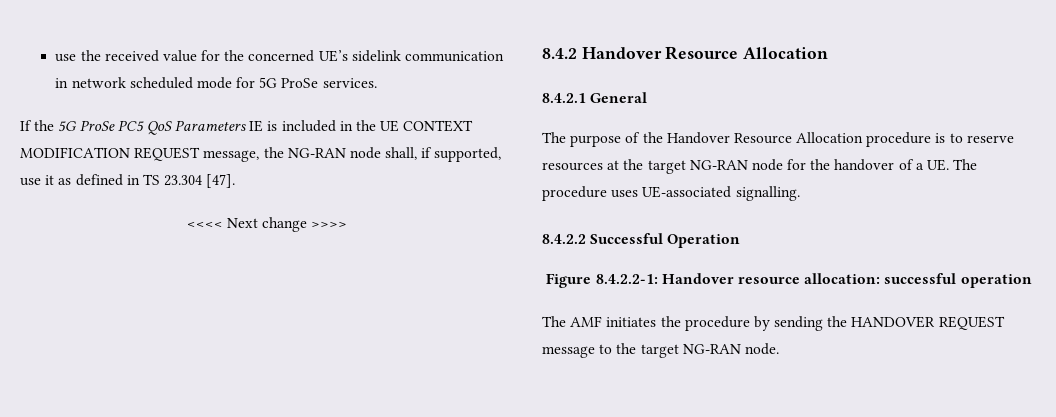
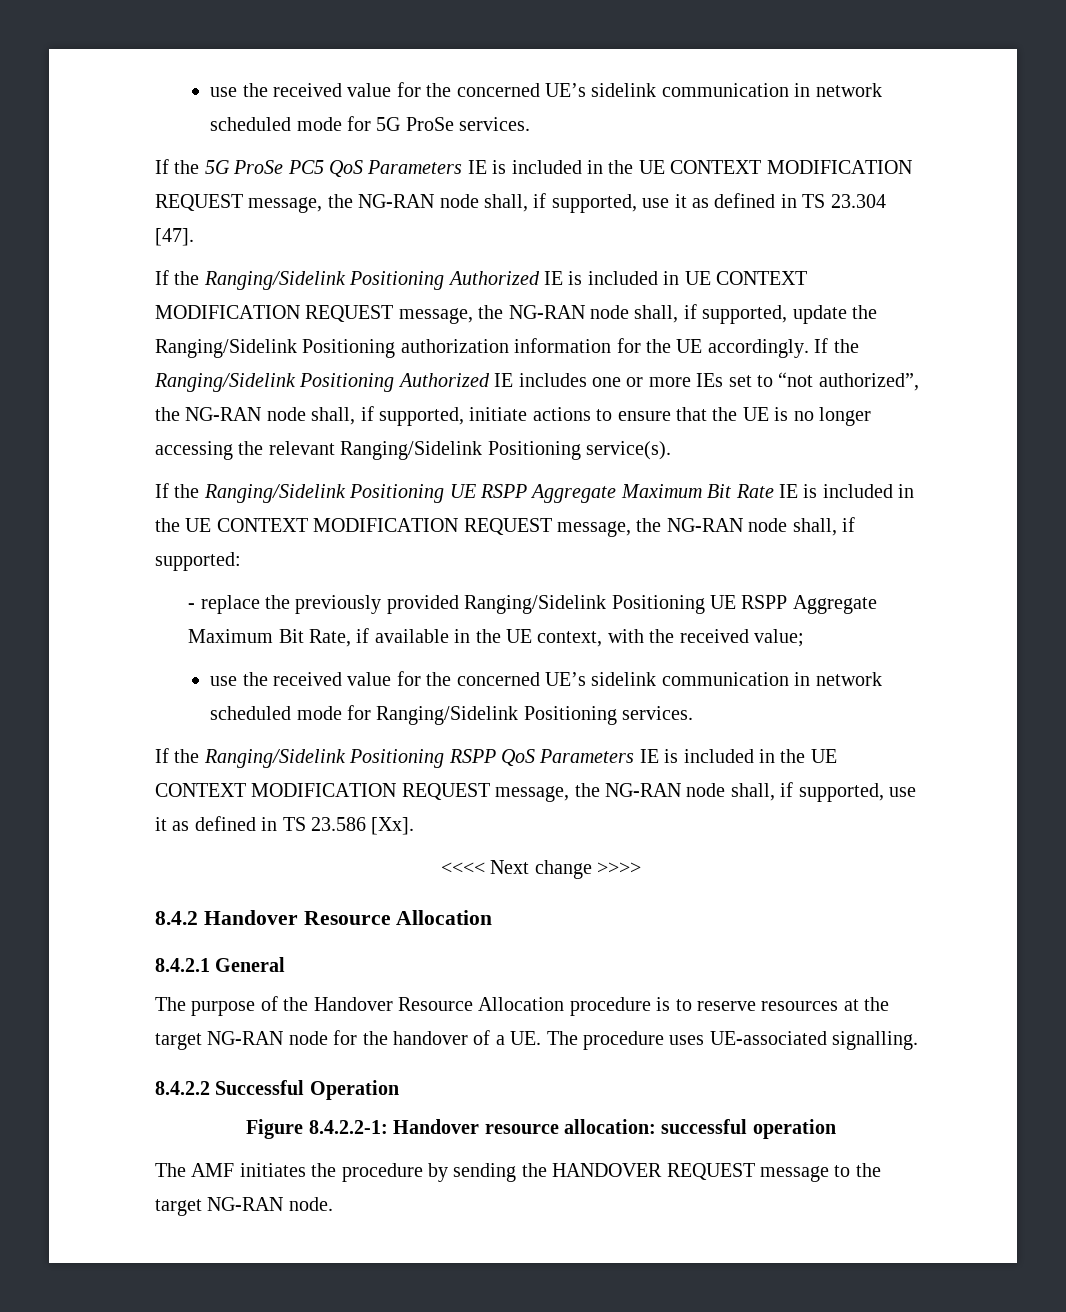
+ If the Ranging/Sidelink Positioning Authorized IE is included in UE CONTEXT MODIFICATION REQUEST message, the NG-RAN node shall, if supported, update the Ranging/Sidelink Positioning authorization information for the UE accordingly. If the Ranging/Sidelink Positioning Authorized IE includes one or more IEs set to “not authorized”, the NG-RAN node shall, if supported, initiate actions to ensure that the UE is no longer accessing the relevant Ranging/Sidelink Positioning service(s).
+ If the Ranging/Sidelink Positioning UE RSPP Aggregate Maximum Bit Rate IE is included in the UE CONTEXT MODIFICATION REQUEST message, the NG-RAN node shall, if supported:
+ - replace the previously provided Ranging/Sidelink Positioning UE RSPP Aggregate Maximum Bit Rate, if available in the UE context, with the received value;
+ use the received value for the concerned UE’s sidelink communication in network scheduled mode for Ranging/Sidelink Positioning services.
+ If the Ranging/Sidelink Positioning RSPP QoS Parameters IE is included in the UE CONTEXT MODIFICATION REQUEST message, the NG-RAN node shall, if supported, use it as defined in TS 23.586 [Xx].

